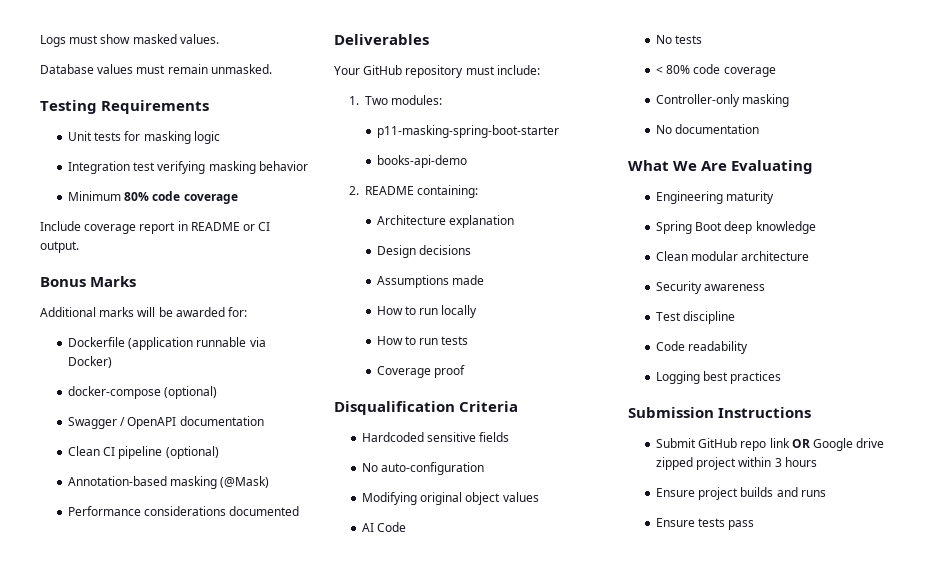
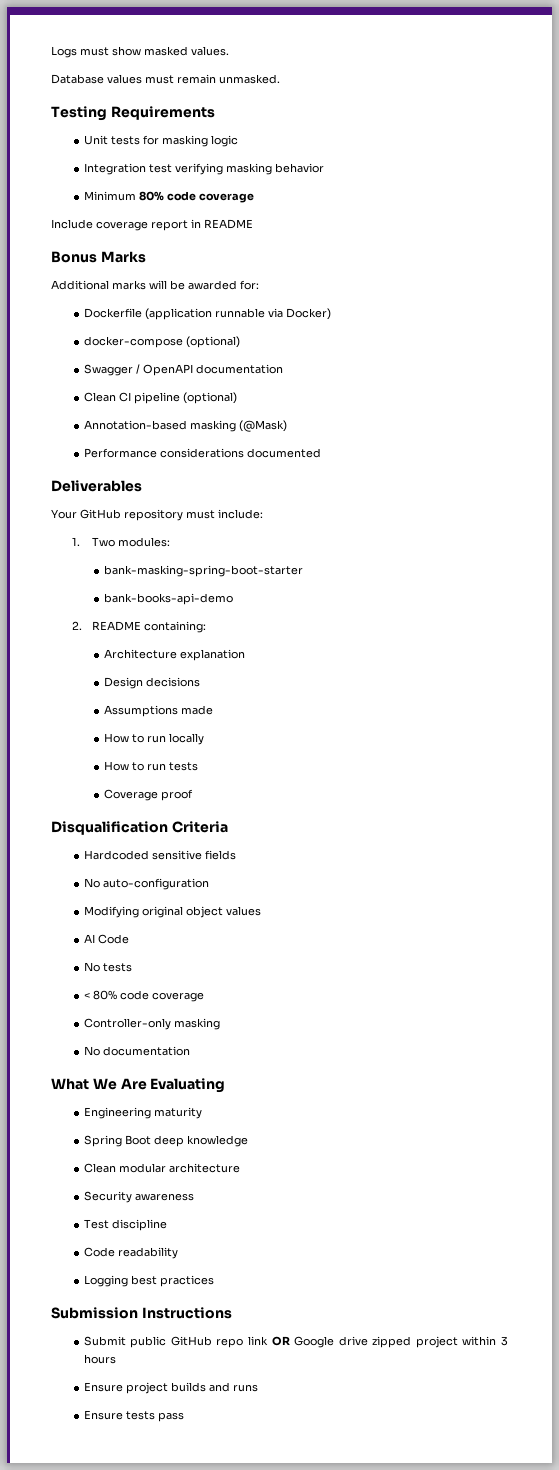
- Include coverage report in README or CI output.
+ Include coverage report in README
- p11-masking-spring-boot-starter
- books-api-demo
+ bank-masking-spring-boot-starter
+ bank-books-api-demo
- Submit GitHub repo link OR Google drive zipped project within 3 hours
+ Submit public GitHub repo link OR Google drive zipped project within 3 hours

